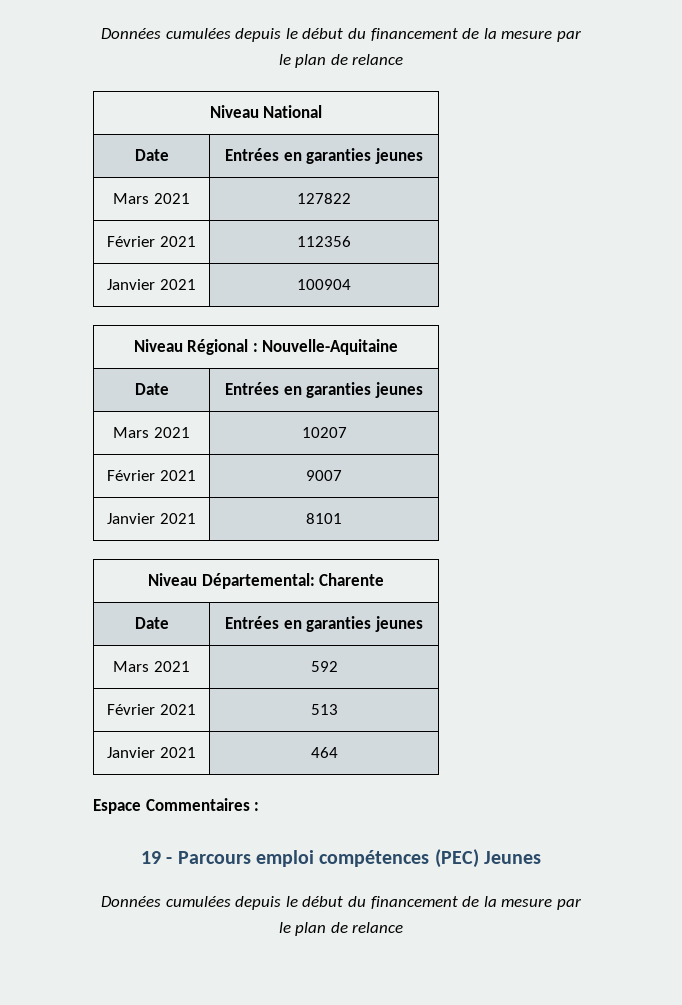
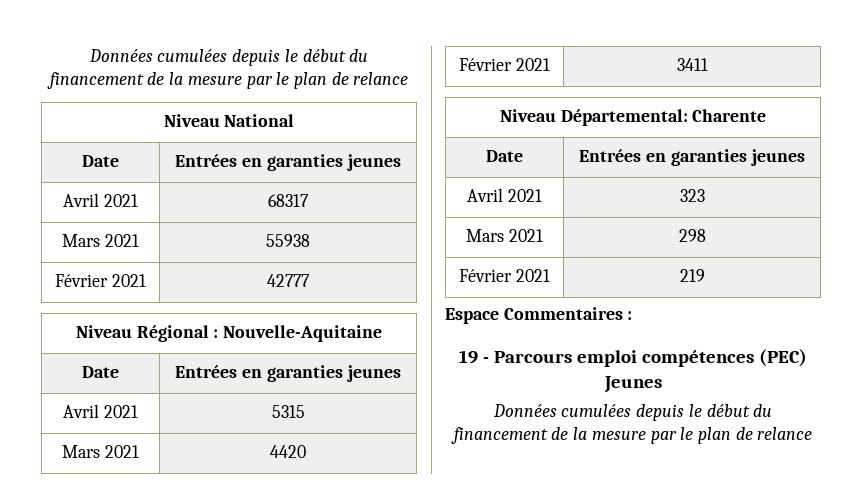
- Mars 2021 | 127822
- Février 2021 | 112356
- Janvier 2021 | 100904
+ Avril 2021 | 68317
+ Mars 2021 | 55938
+ Février 2021 | 42777
- Mars 2021 | 10207
- Février 2021 | 9007
- Janvier 2021 | 8101
+ Avril 2021 | 5315
+ Mars 2021 | 4420
+ Février 2021 | 3411
- Mars 2021 | 592
- Février 2021 | 513
- Janvier 2021 | 464
+ Avril 2021 | 323
+ Mars 2021 | 298
+ Février 2021 | 219

